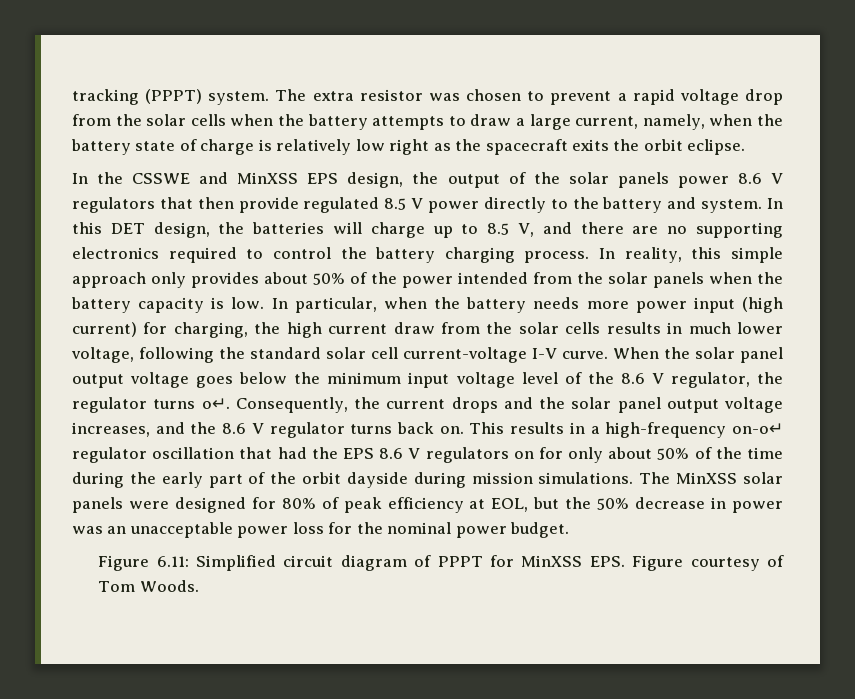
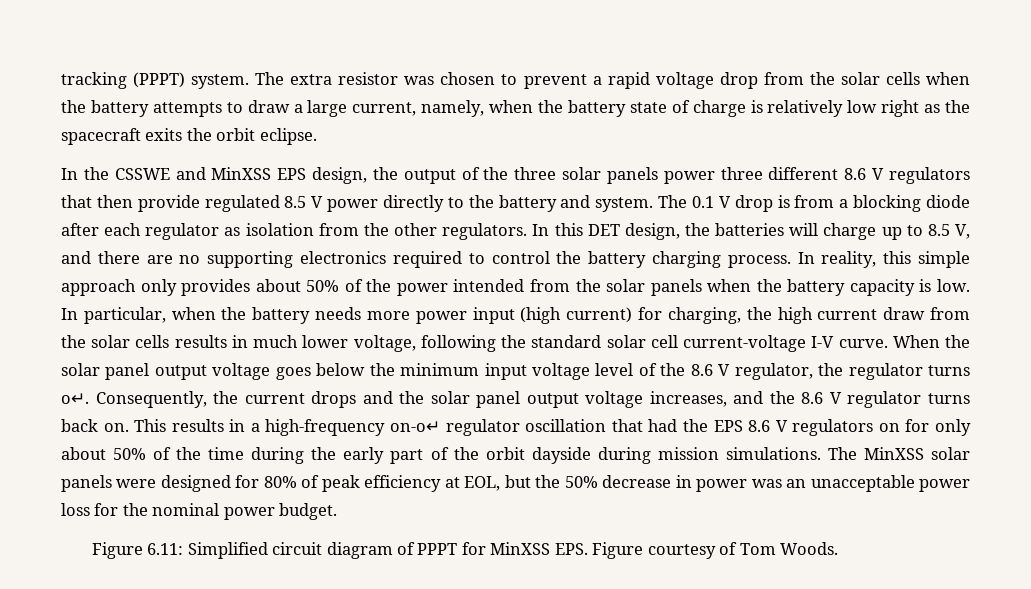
- In the CSSWE and MinXSS EPS design, the output of the solar panels power 8.6 V regulators that then provide regulated 8.5 V power directly to the battery and system.
+ In the CSSWE and MinXSS EPS design, the output of the three solar panels power three different 8.6 V regulators that then provide regulated 8.5 V power directly to the battery and system.
+ The 0.1 V drop is from a blocking diode after each regulator as isolation from the other regulators.

